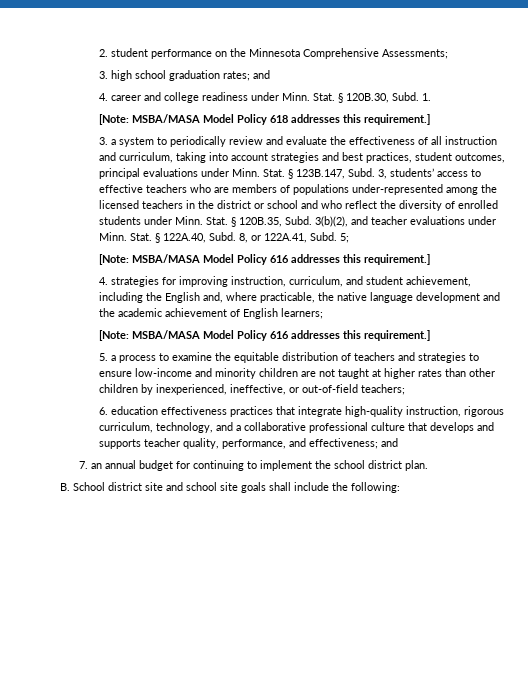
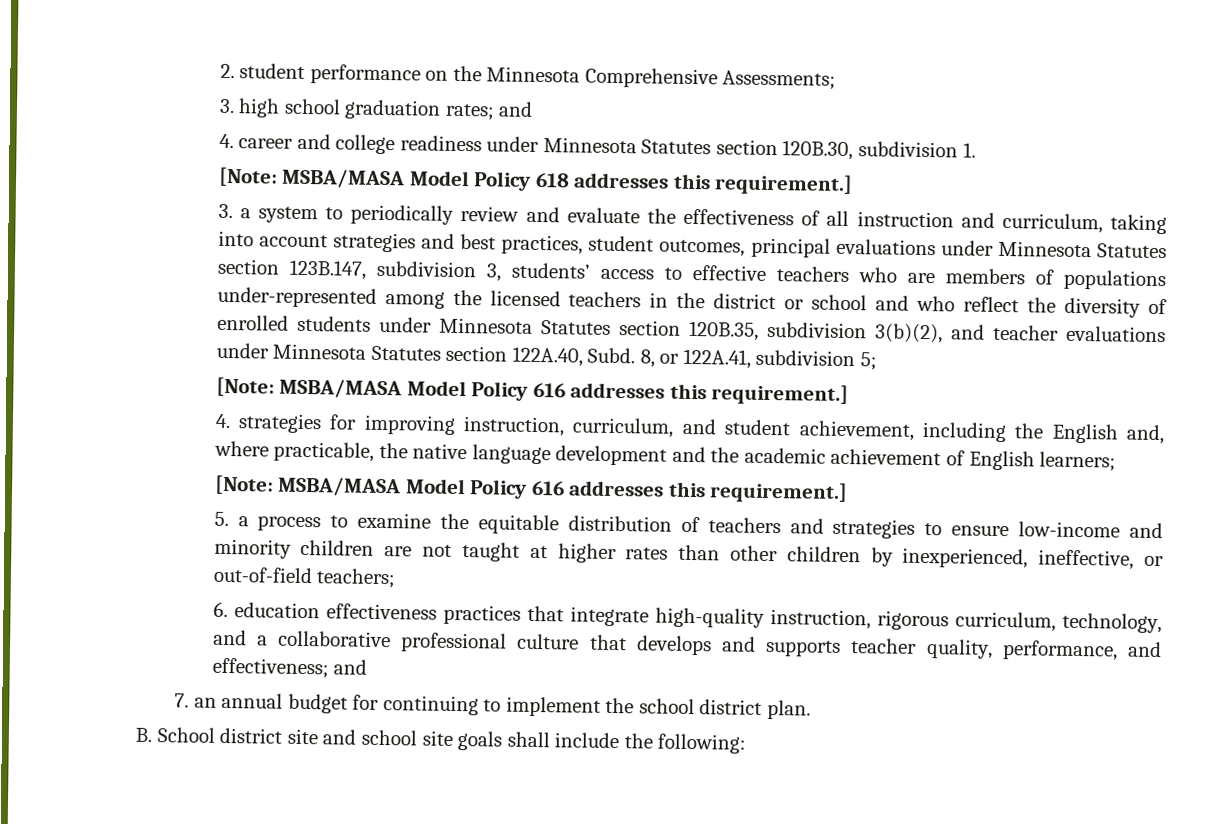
- 4. career and college readiness under Minn. Stat. § 120B.30, Subd. 1.
+ 4. career and college readiness under Minnesota Statutes section 120B.30, subdivision 1.
- 3. a system to periodically review and evaluate the effectiveness of all instruction and curriculum, taking into account strategies and best practices, student outcomes, principal evaluations under Minn. Stat. § 123B.147, Subd. 3, students’ access to effective teachers who are members of populations under-represented among the licensed teachers in the district or school and who reflect the diversity of enrolled students under Minn. Stat. § 120B.35, Subd. 3(b)(2), and teacher evaluations under Minn. Stat. § 122A.40, Subd.
+ 3. a system to periodically review and evaluate the effectiveness of all instruction and curriculum, taking into account strategies and best practices, student outcomes, principal evaluations under Minnesota Statutes section 123B.147, subdivision 3, students’ access to effective teachers who are members of populations under-represented among the licensed teachers in the district or school and who reflect the diversity of enrolled students under Minnesota Statutes section 120B.35, subdivision 3(b)(2), and teacher evaluations under Minnesota Statutes section 122A.40, Subd.
- 8, or 122A.41, Subd. 5;
+ 8, or 122A.41, subdivision 5;

